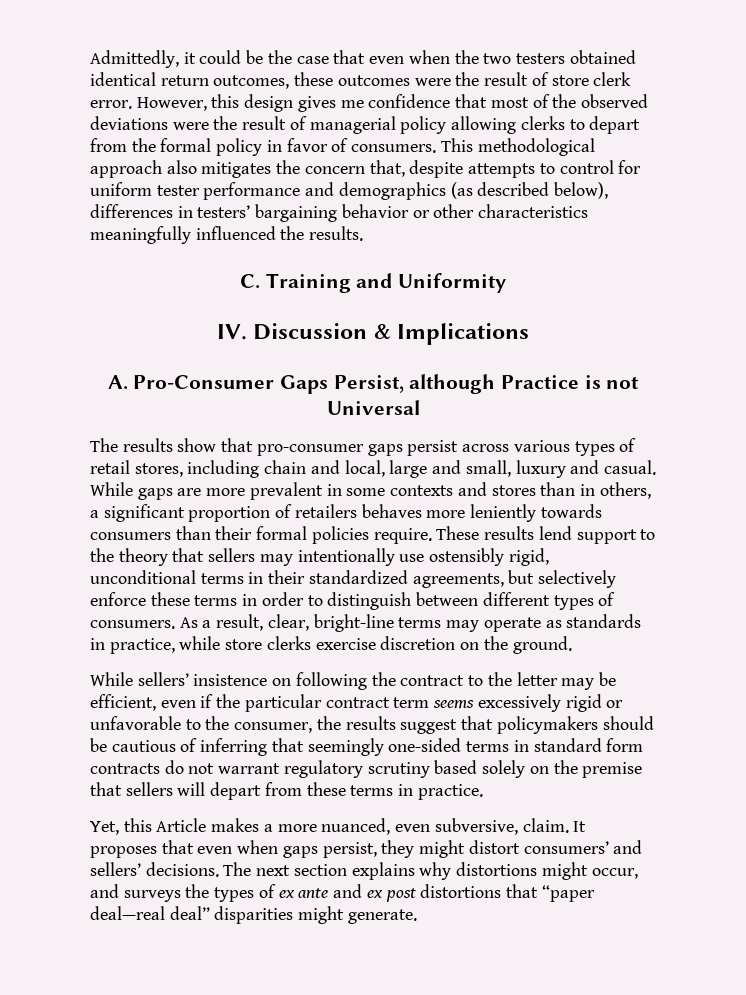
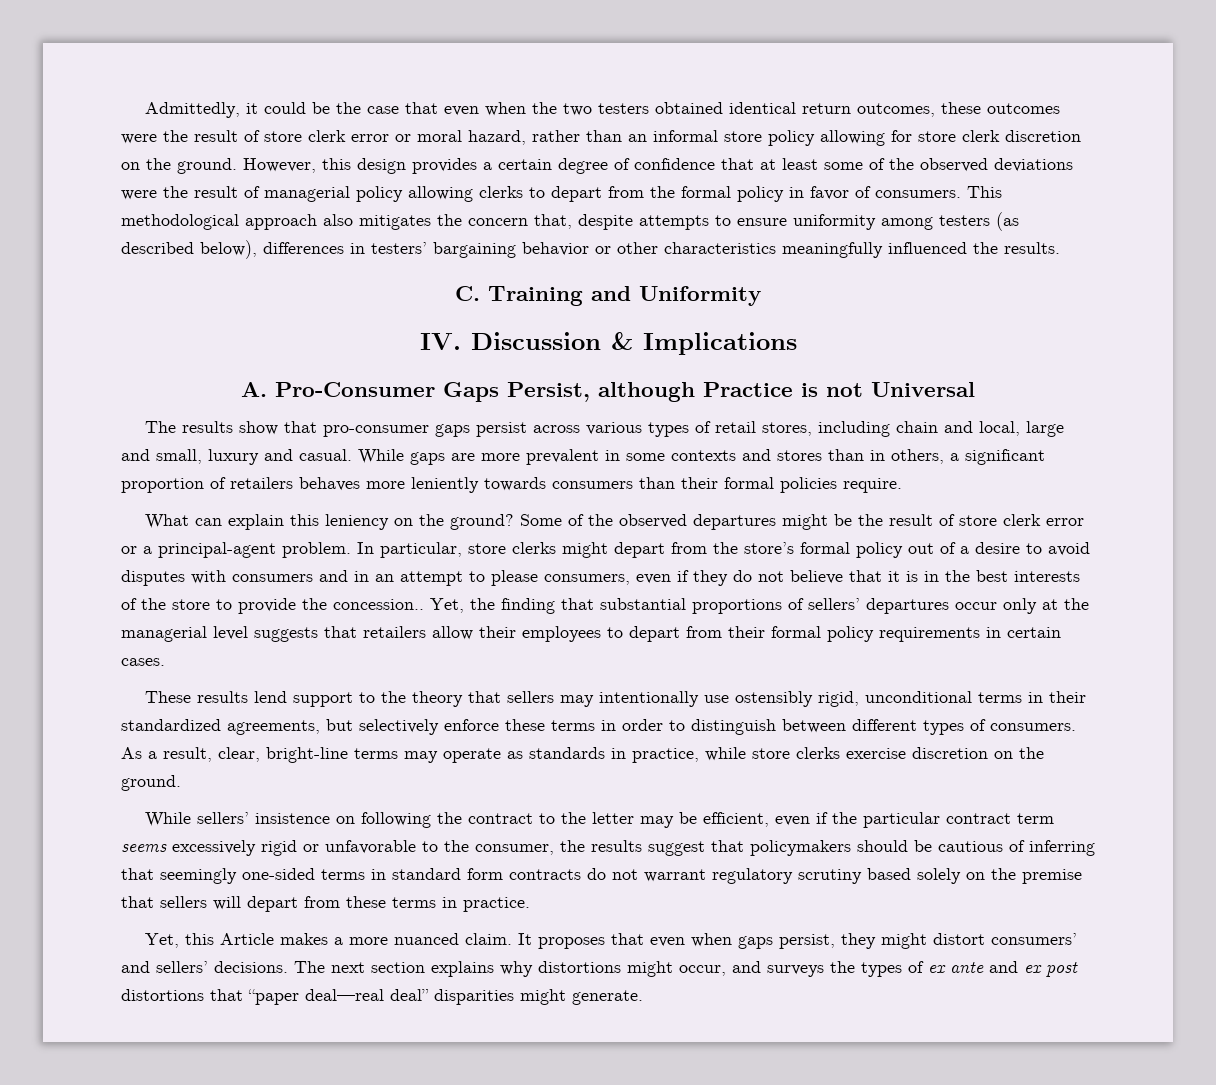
- Admittedly, it could be the case that even when the two testers obtained identical return outcomes, these outcomes were the result of store clerk error. However, this design gives me confidence that most of the observed deviations were the result of managerial policy allowing clerks to depart from the formal policy in favor of consumers.
+ Admittedly, it could be the case that even when the two testers obtained identical return outcomes, these outcomes were the result of store clerk error or moral hazard, rather than an informal store policy allowing for store clerk discretion on the ground. However, this design provides a certain degree of confidence that at least some of the observed deviations were the result of managerial policy allowing clerks to depart from the formal policy in favor of consumers.
- This methodological approach also mitigates the concern that, despite attempts to control for uniform tester performance and demographics (as described below), differences in testers’ bargaining behavior or other characteristics meaningfully influenced the results.
+ This methodological approach also mitigates the concern that, despite attempts to ensure uniformity among testers (as described below), differences in testers’ bargaining behavior or other characteristics meaningfully influenced the results.
- While gaps are more prevalent in some contexts and stores than in others, a significant proportion of retailers behaves more leniently towards consumers than their formal policies require. These results lend support to the theory that sellers may intentionally use ostensibly rigid, unconditional terms in their standardized agreements, but selectively enforce these terms in order to distinguish between different types of consumers.
+ While gaps are more prevalent in some contexts and stores than in others, a significant proportion of retailers behaves more leniently towards consumers than their formal policies require.
+ What can explain this leniency on the ground? Some of the observed departures might be the result of store clerk error or a principal-agent problem. In particular, store clerks might depart from the store’s formal policy out of a desire to avoid disputes with consumers and in an attempt to please consumers, even if they do not believe that it is in the best interests of the store to provide the concession.. Yet, the finding that substantial proportions of sellers’ departures occur only at the managerial level suggests that retailers allow their employees to depart from their formal policy requirements in certain cases.
+ These results lend support to the theory that sellers may intentionally use ostensibly rigid, unconditional terms in their standardized agreements, but selectively enforce these terms in order to distinguish between different types of consumers.
- Yet, this Article makes a more nuanced, even subversive, claim.
+ Yet, this Article makes a more nuanced claim.

